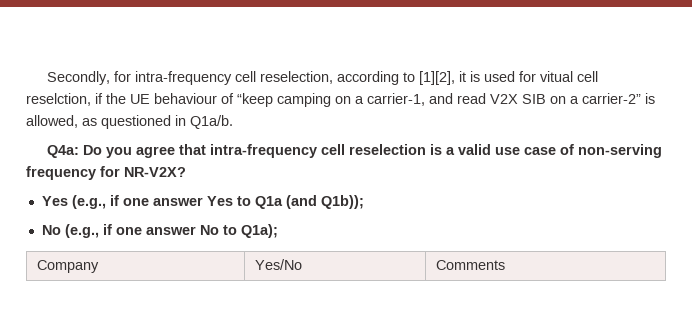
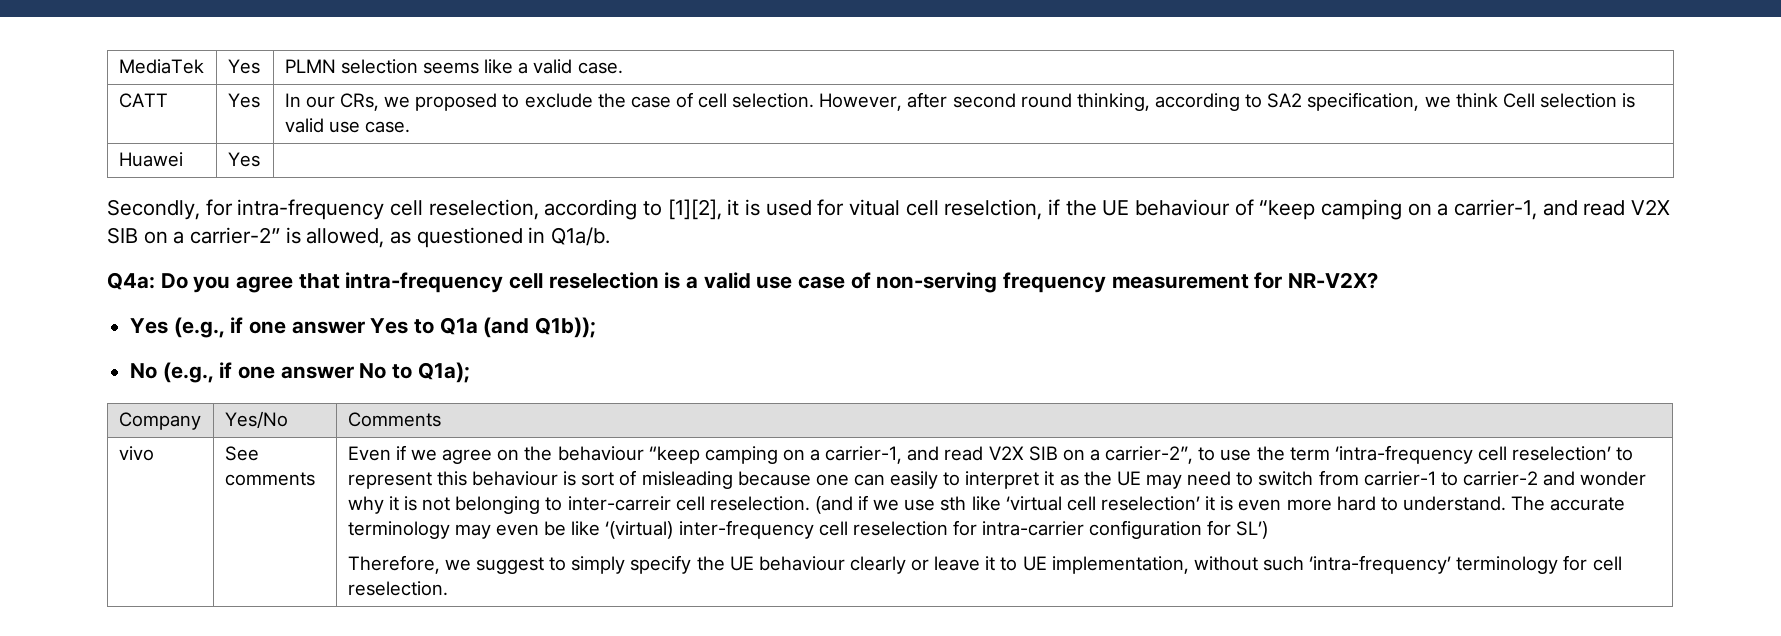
+ MediaTek | Yes | PLMN selection seems like a valid case.
+ CATT | Yes | In our CRs, we proposed to exclude the case of cell selection. However, after second round thinking, according to SA2 specification, we think Cell selection is valid use case.
+ Huawei | Yes |
- Q4a: Do you agree that intra-frequency cell reselection is a valid use case of non-serving frequency for NR-V2X?
+ Q4a: Do you agree that intra-frequency cell reselection is a valid use case of non-serving frequency measurement for NR-V2X?
+ vivo | See comments | Even if we agree on the behaviour “keep camping on a carrier-1, and read V2X SIB on a carrier-2”, to use the term ‘intra-frequency cell reselection’ to represent this behaviour is sort of misleading because one can easily to interpret it as the UE may need to switch from carrier-1 to carrier-2 and wonder why it is not belonging to inter-carreir cell reselection. (and if we use sth like ‘virtual cell reselection’ it is even more hard to understand. The accurate terminology may even be like ‘(virtual) inter-frequency cell reselection for intra-carrier configuration for SL’)
+ Therefore, we suggest to simply specify the UE behaviour clearly or leave it to UE implementation, without such ‘intra-frequency’ terminology for cell reselection.

